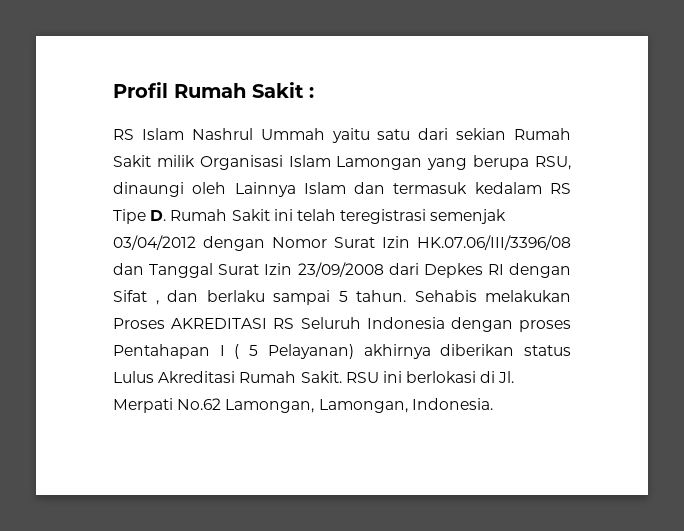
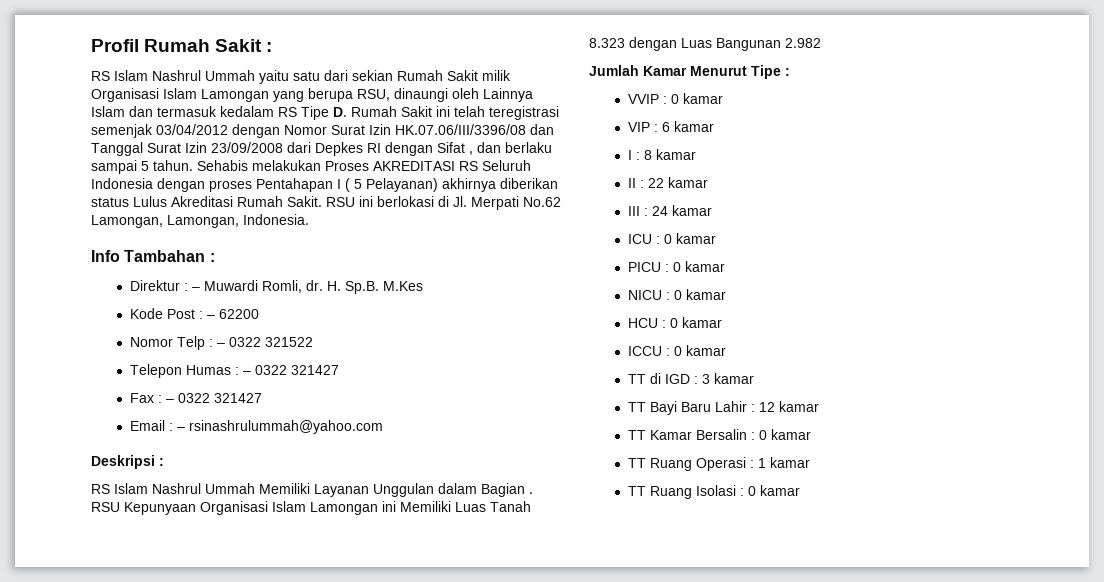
+ Info Tambahan :
+ Direktur : – Muwardi Romli, dr. H. Sp.B. M.Kes
+ Kode Post : – 62200
+ Nomor Telp : – 0322 321522
+ Telepon Humas : – 0322 321427
+ Fax : – 0322 321427
+ Email : – rsinashrulummah@yahoo.com
+ Deskripsi :
+ RS Islam Nashrul Ummah Memiliki Layanan Unggulan dalam Bagian . RSU Kepunyaan Organisasi Islam Lamongan ini Memiliki Luas Tanah 8.323 dengan Luas Bangunan 2.982
+ Jumlah Kamar Menurut Tipe :
+ VVIP : 0 kamar
+ VIP : 6 kamar
+ I : 8 kamar
+ II : 22 kamar
+ III : 24 kamar
+ ICU : 0 kamar
+ PICU : 0 kamar
+ NICU : 0 kamar
+ HCU : 0 kamar
+ ICCU : 0 kamar
+ TT di IGD : 3 kamar
+ TT Bayi Baru Lahir : 12 kamar
+ TT Kamar Bersalin : 0 kamar
+ TT Ruang Operasi : 1 kamar
+ TT Ruang Isolasi : 0 kamar

